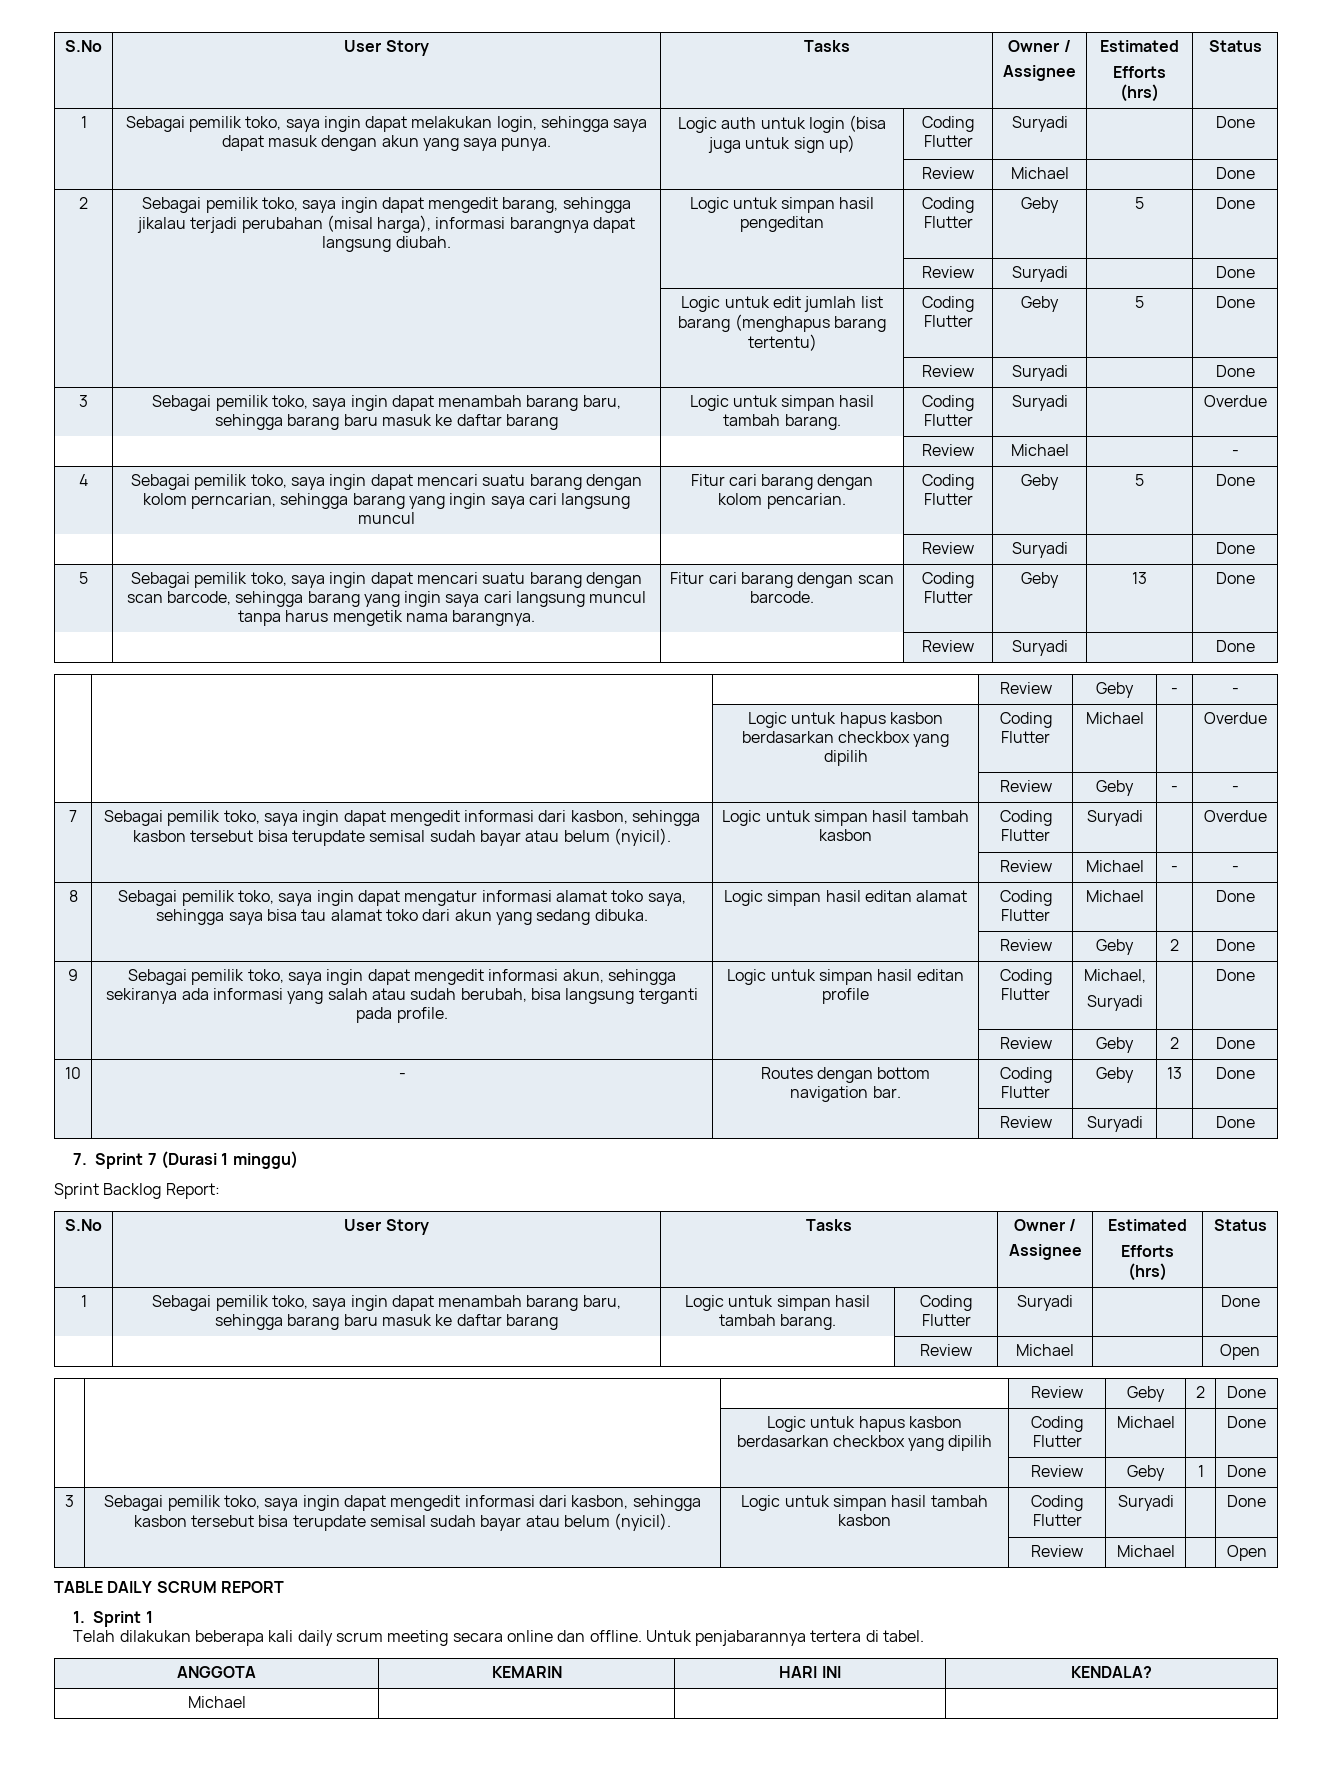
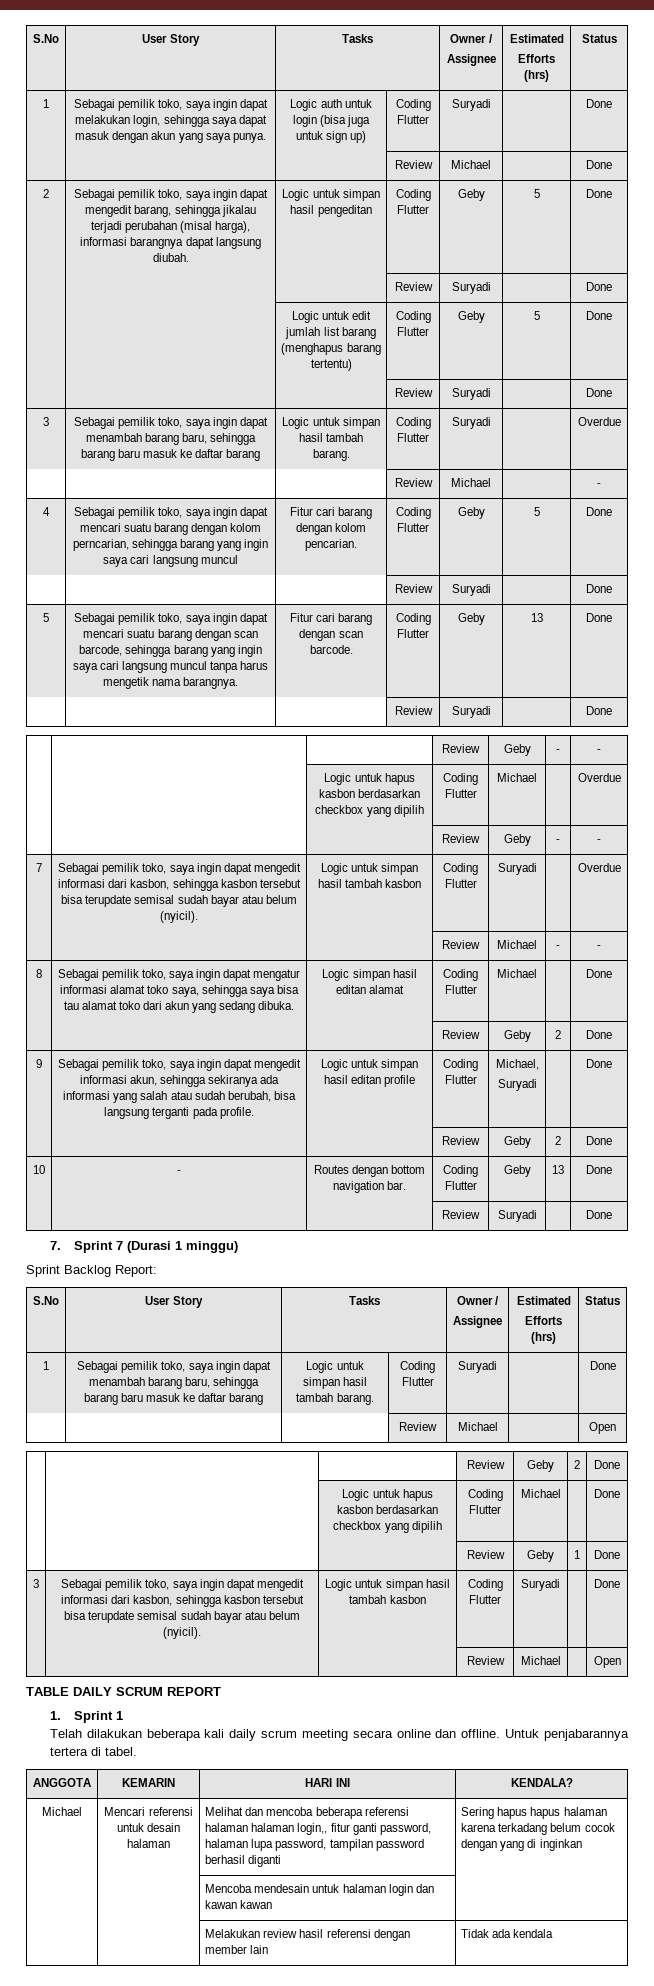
- Michael | | |
+ Michael | Mencari referensi untuk desain halaman | Melihat dan mencoba beberapa referensi halaman halaman login,, fitur ganti password, halaman lupa password, tampilan password berhasil diganti | Sering hapus hapus halaman karena terkadang belum cocok dengan yang di inginkan
+ | | Mencoba mendesain untuk halaman login dan kawan kawan |
+ | | Melakukan review hasil referensi dengan member lain | Tidak ada kendala

